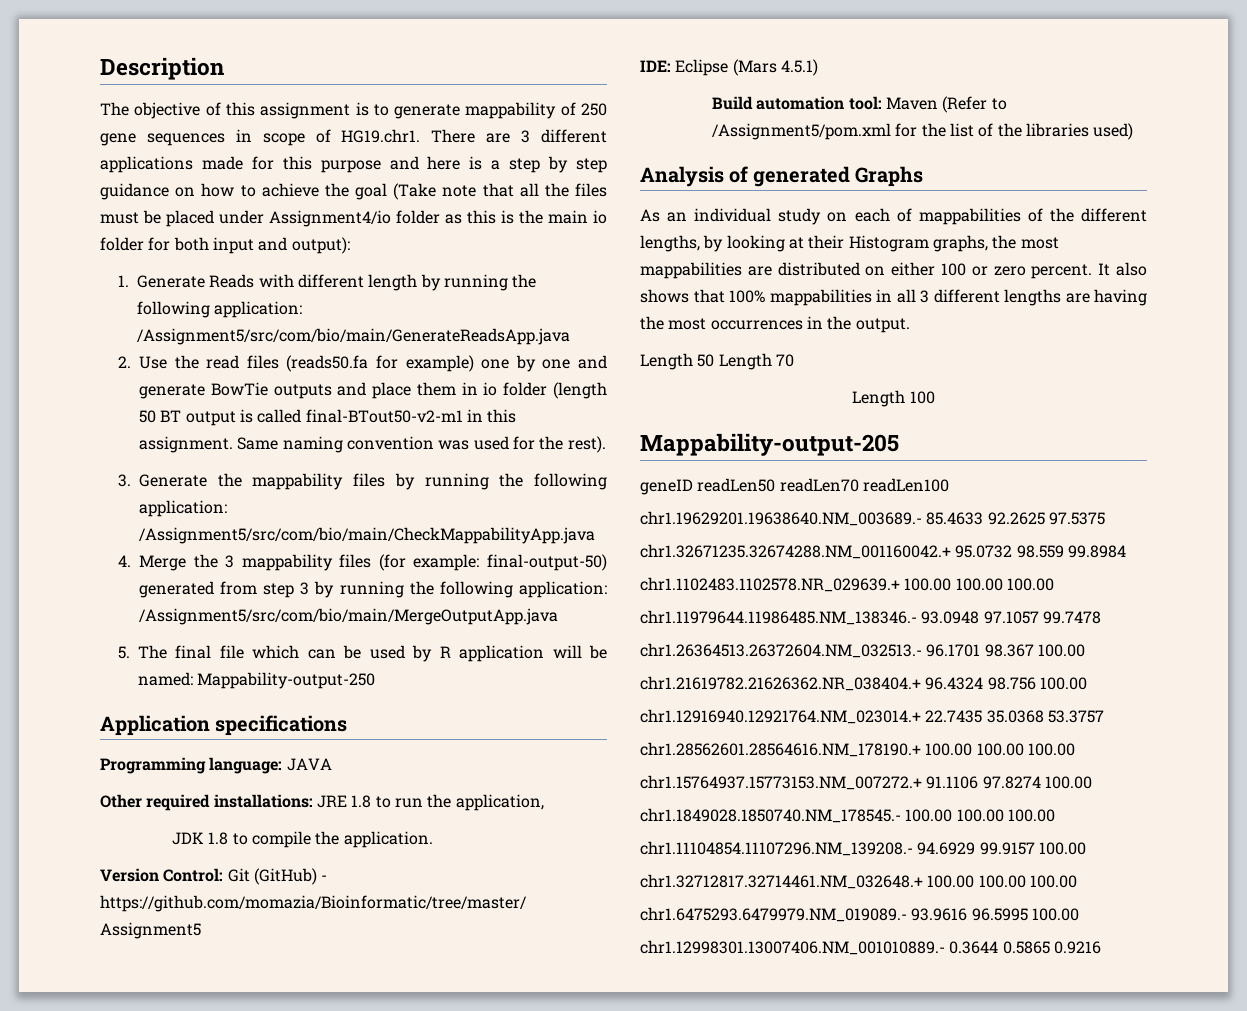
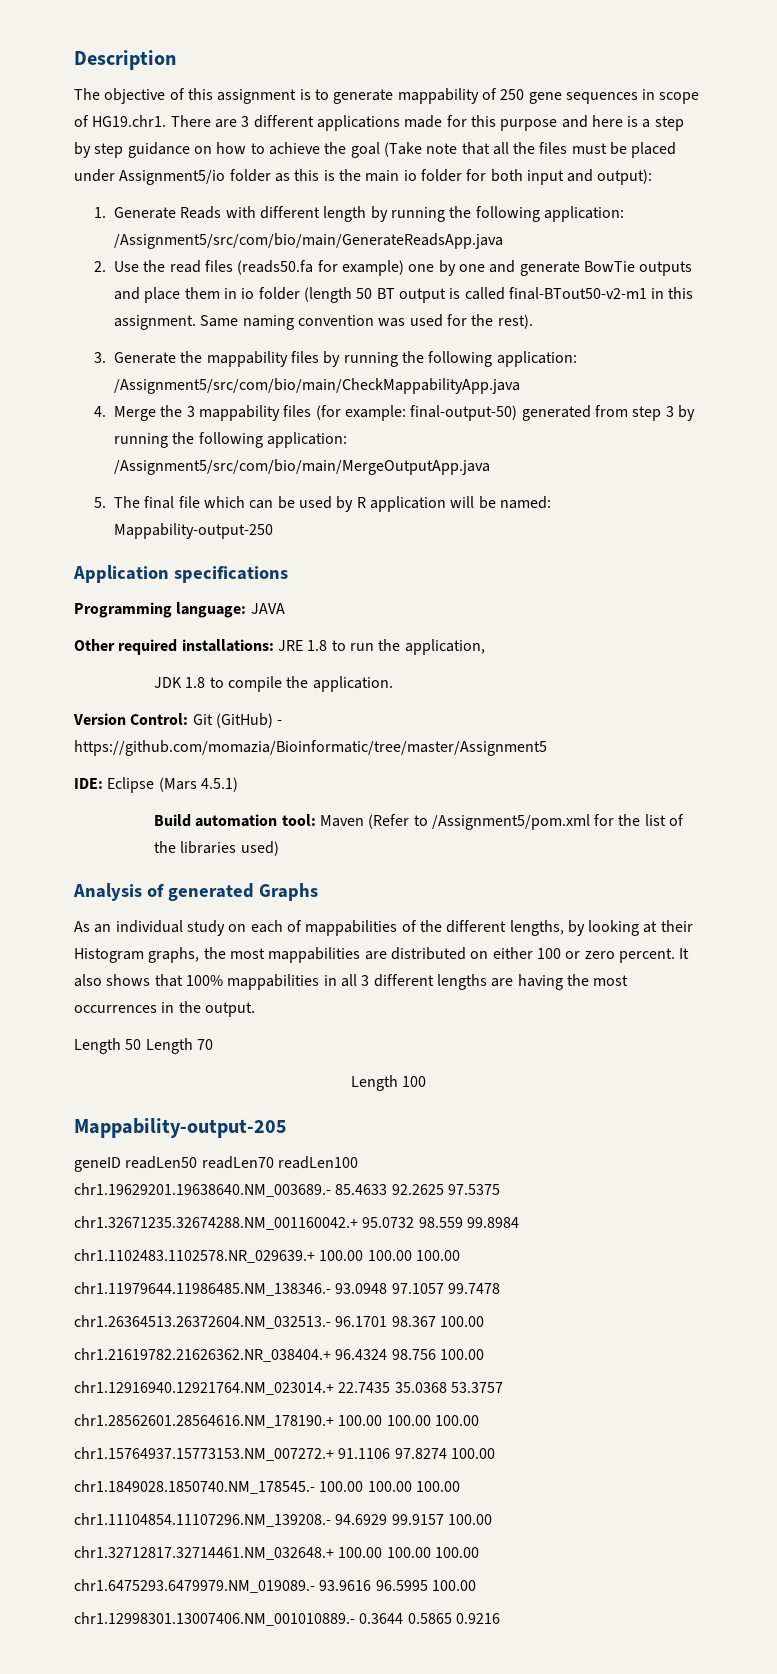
- The objective of this assignment is to generate mappability of 250 gene sequences in scope of HG19.chr1. There are 3 different applications made for this purpose and here is a step by step guidance on how to achieve the goal (Take note that all the files must be placed under Assignment4/io folder as this is the main io folder for both input and output):
+ The objective of this assignment is to generate mappability of 250 gene sequences in scope of HG19.chr1. There are 3 different applications made for this purpose and here is a step by step guidance on how to achieve the goal (Take note that all the files must be placed under Assignment5/io folder as this is the main io folder for both input and output):

